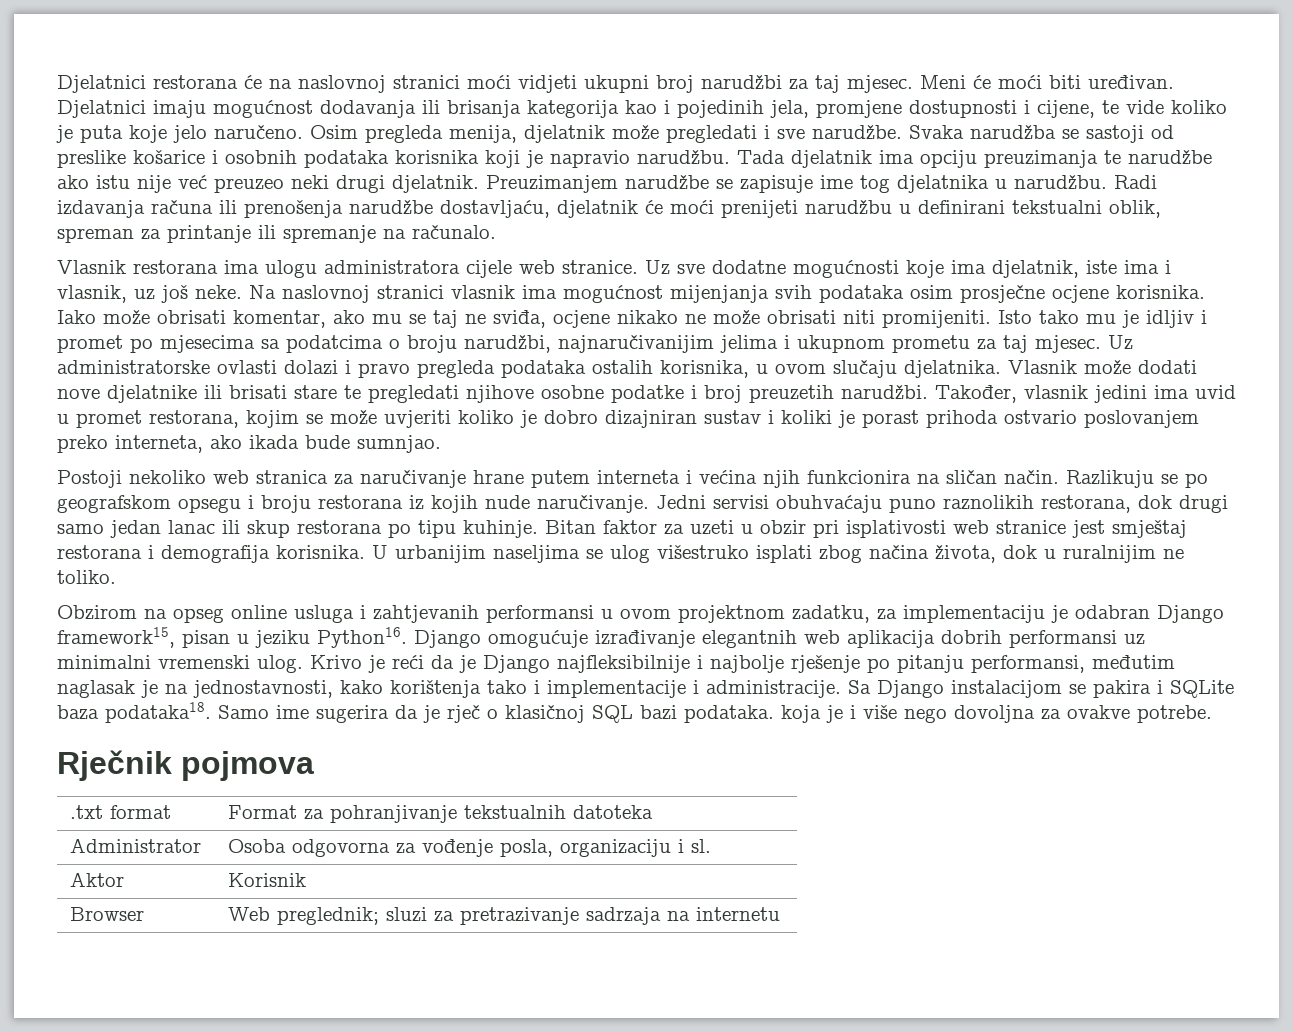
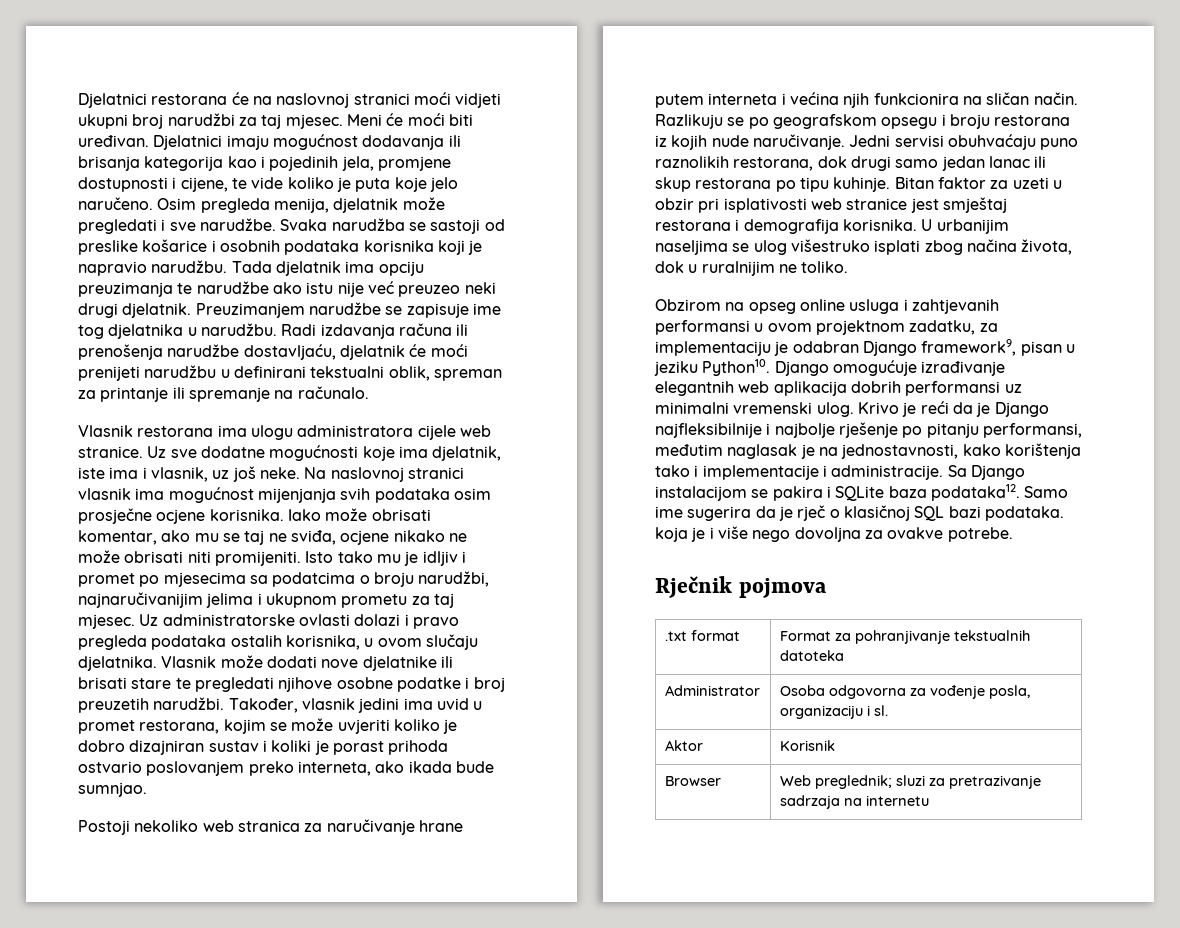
- Obzirom na opseg online usluga i zahtjevanih performansi u ovom projektnom zadatku, za implementaciju je odabran Django framework15, pisan u jeziku Python16.
+ Obzirom na opseg online usluga i zahtjevanih performansi u ovom projektnom zadatku, za implementaciju je odabran Django framework9, pisan u jeziku Python10.
- Sa Django instalacijom se pakira i SQLite baza podataka18.
+ Sa Django instalacijom se pakira i SQLite baza podataka12.

